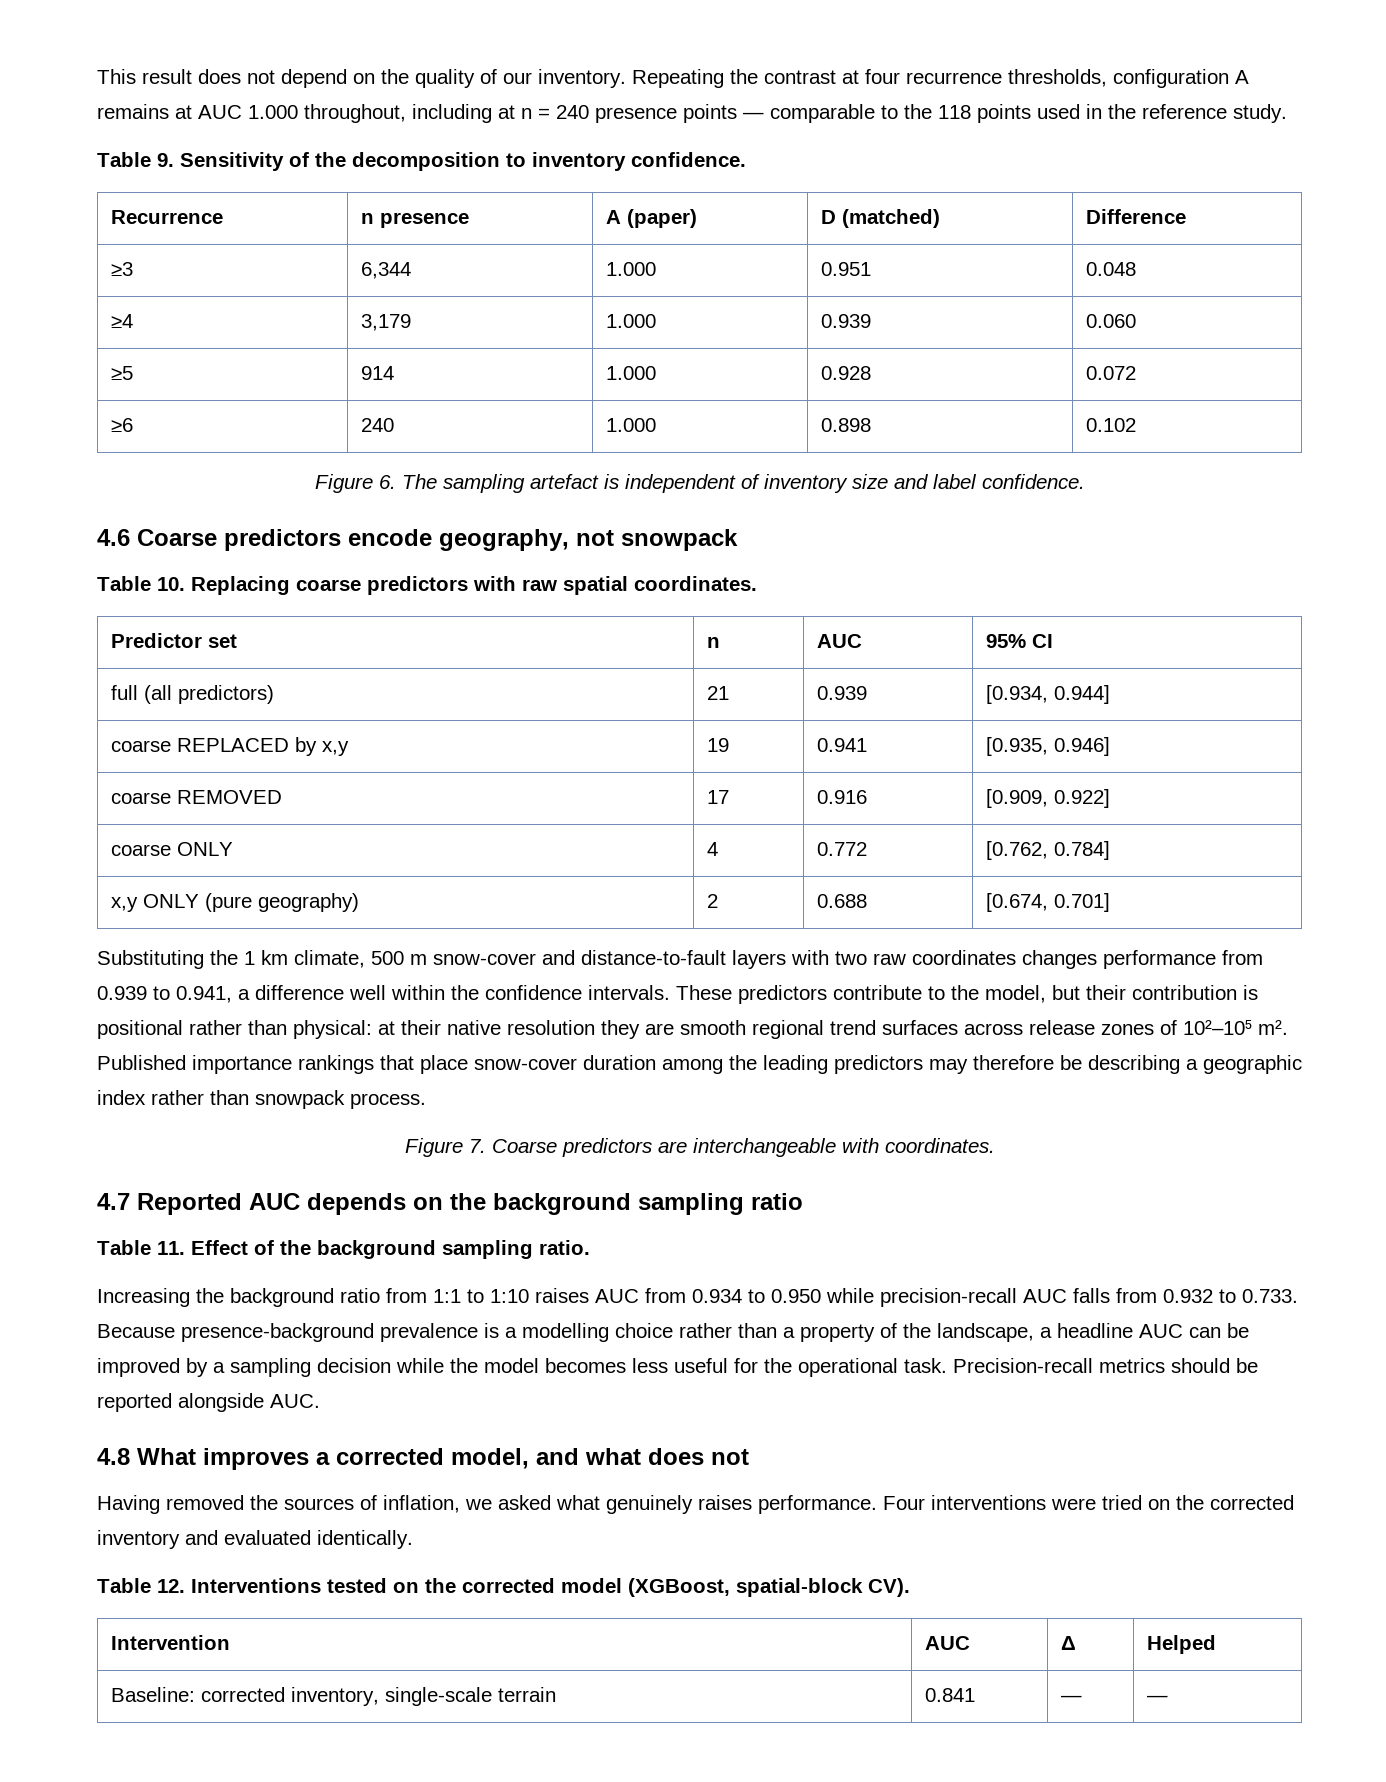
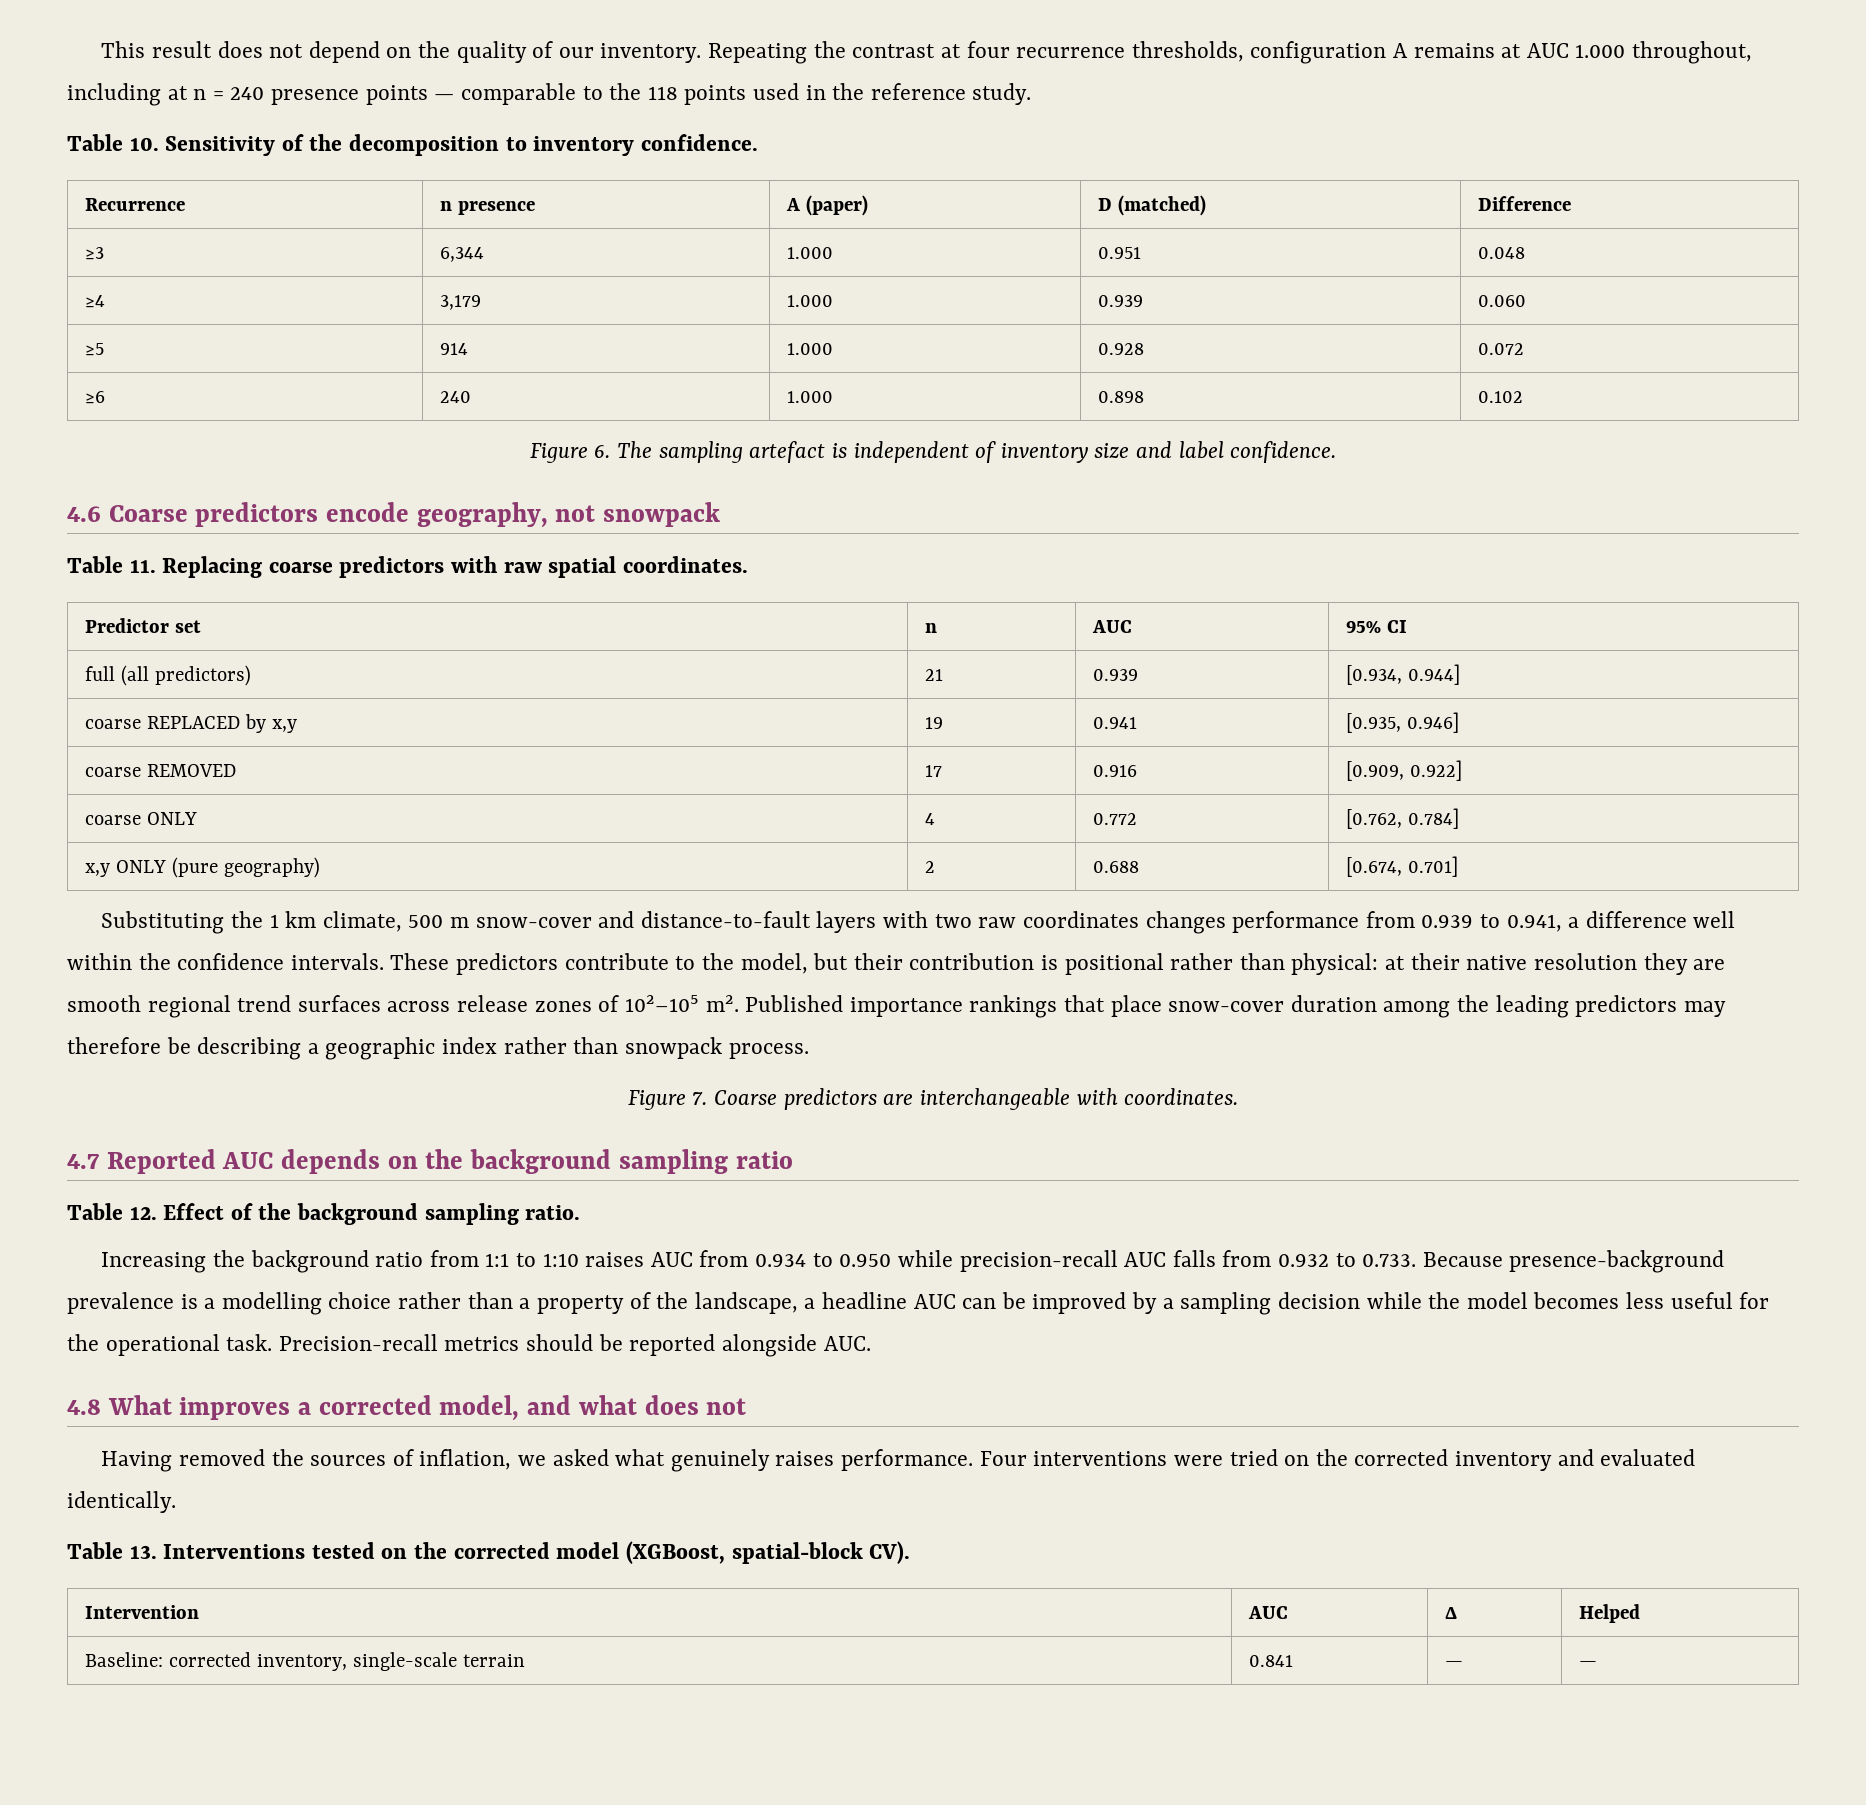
- Table 9. Sensitivity of the decomposition to inventory confidence.
+ Table 10. Sensitivity of the decomposition to inventory confidence.
- Table 10. Replacing coarse predictors with raw spatial coordinates.
+ Table 11. Replacing coarse predictors with raw spatial coordinates.
- Table 11. Effect of the background sampling ratio.
+ Table 12. Effect of the background sampling ratio.
- Table 12. Interventions tested on the corrected model (XGBoost, spatial-block CV).
+ Table 13. Interventions tested on the corrected model (XGBoost, spatial-block CV).

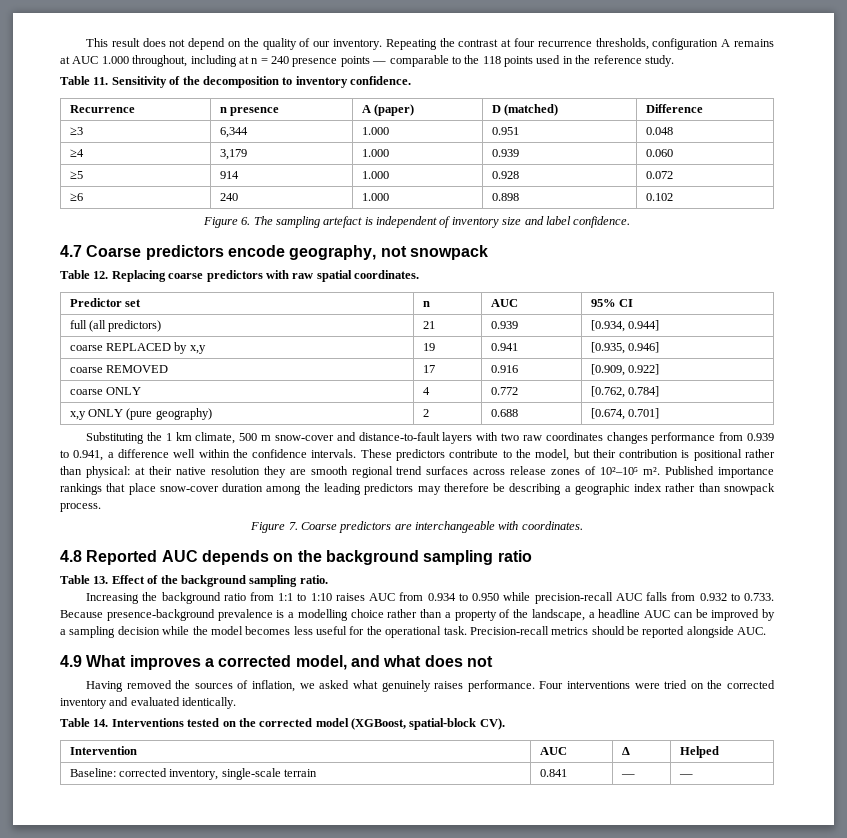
- Table 10. Sensitivity of the decomposition to inventory confidence.
+ Table 11. Sensitivity of the decomposition to inventory confidence.
- 4.6 Coarse predictors encode geography, not snowpack
+ 4.7 Coarse predictors encode geography, not snowpack
- Table 11. Replacing coarse predictors with raw spatial coordinates.
+ Table 12. Replacing coarse predictors with raw spatial coordinates.
- 4.7 Reported AUC depends on the background sampling ratio
+ 4.8 Reported AUC depends on the background sampling ratio
- Table 12. Effect of the background sampling ratio.
+ Table 13. Effect of the background sampling ratio.
- 4.8 What improves a corrected model, and what does not
+ 4.9 What improves a corrected model, and what does not
- Table 13. Interventions tested on the corrected model (XGBoost, spatial-block CV).
+ Table 14. Interventions tested on the corrected model (XGBoost, spatial-block CV).

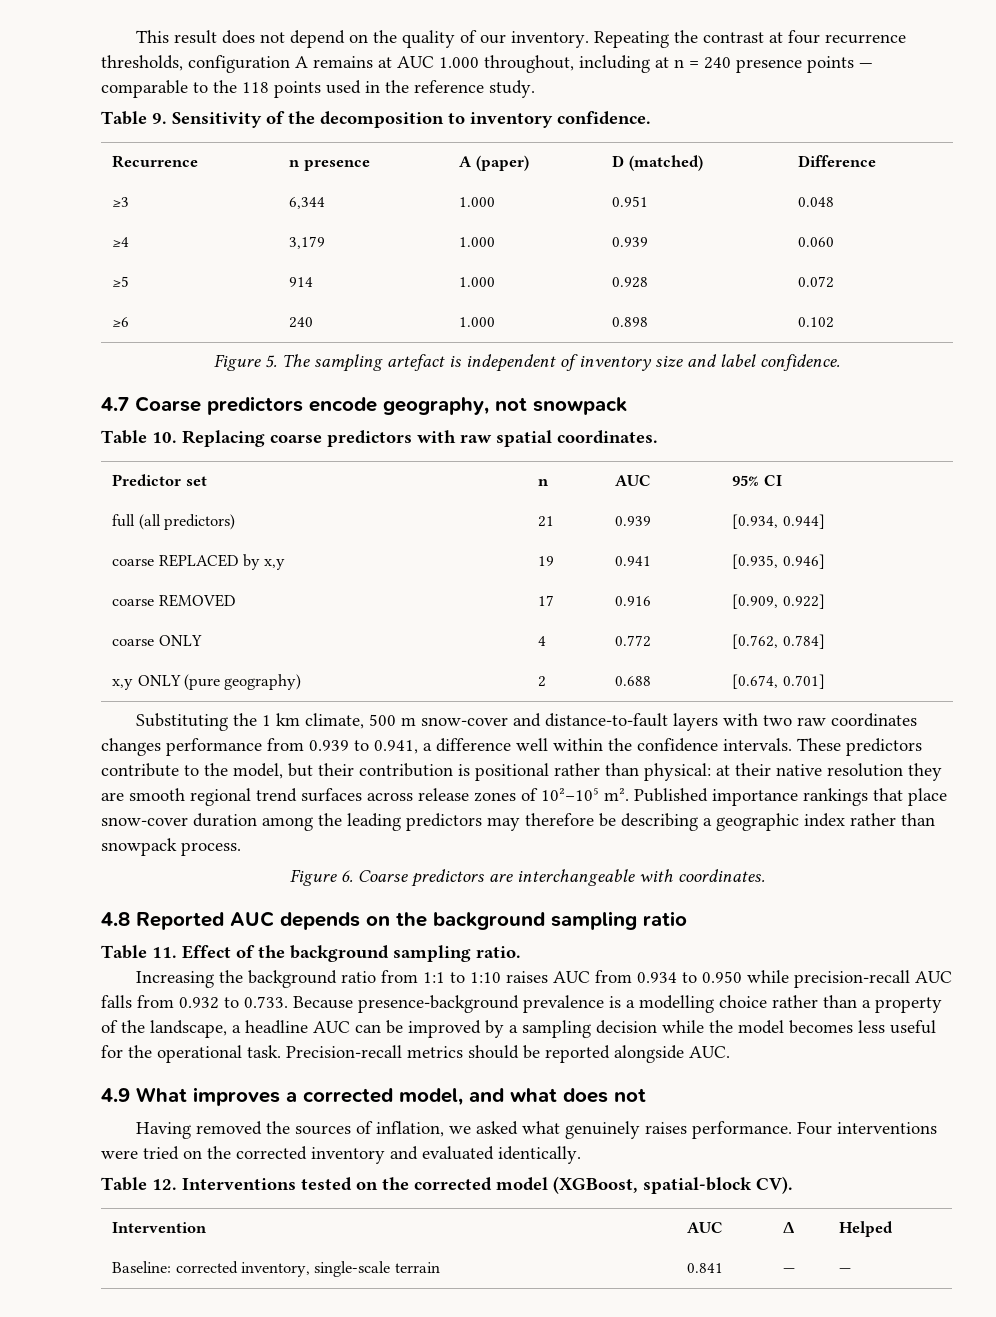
- Table 11. Sensitivity of the decomposition to inventory confidence.
+ Table 9. Sensitivity of the decomposition to inventory confidence.
- Figure 6. The sampling artefact is independent of inventory size and label confidence.
+ Figure 5. The sampling artefact is independent of inventory size and label confidence.
- Table 12. Replacing coarse predictors with raw spatial coordinates.
+ Table 10. Replacing coarse predictors with raw spatial coordinates.
- Figure 7. Coarse predictors are interchangeable with coordinates.
+ Figure 6. Coarse predictors are interchangeable with coordinates.
- Table 13. Effect of the background sampling ratio.
+ Table 11. Effect of the background sampling ratio.
- Table 14. Interventions tested on the corrected model (XGBoost, spatial-block CV).
+ Table 12. Interventions tested on the corrected model (XGBoost, spatial-block CV).

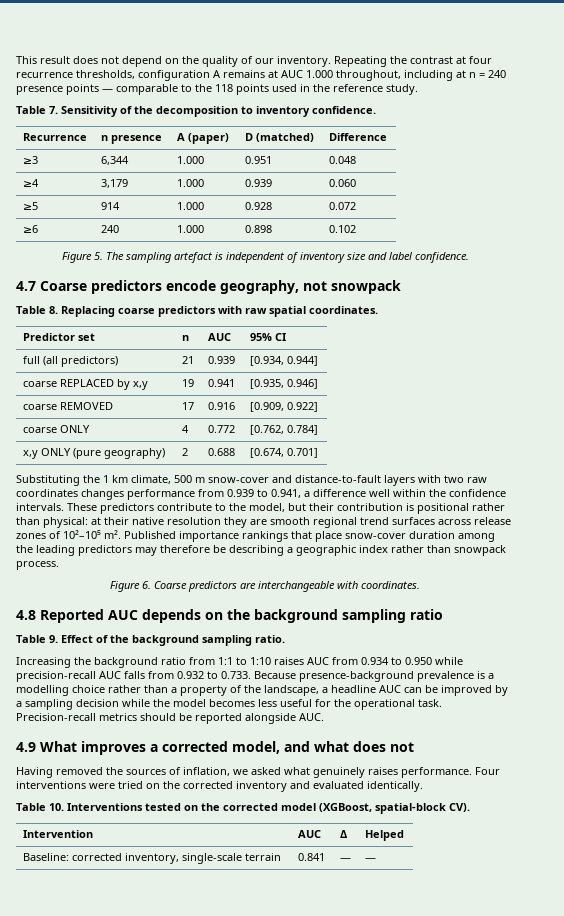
- Table 9. Sensitivity of the decomposition to inventory confidence.
+ Table 7. Sensitivity of the decomposition to inventory confidence.
- Table 10. Replacing coarse predictors with raw spatial coordinates.
+ Table 8. Replacing coarse predictors with raw spatial coordinates.
- Table 11. Effect of the background sampling ratio.
+ Table 9. Effect of the background sampling ratio.
- Table 12. Interventions tested on the corrected model (XGBoost, spatial-block CV).
+ Table 10. Interventions tested on the corrected model (XGBoost, spatial-block CV).

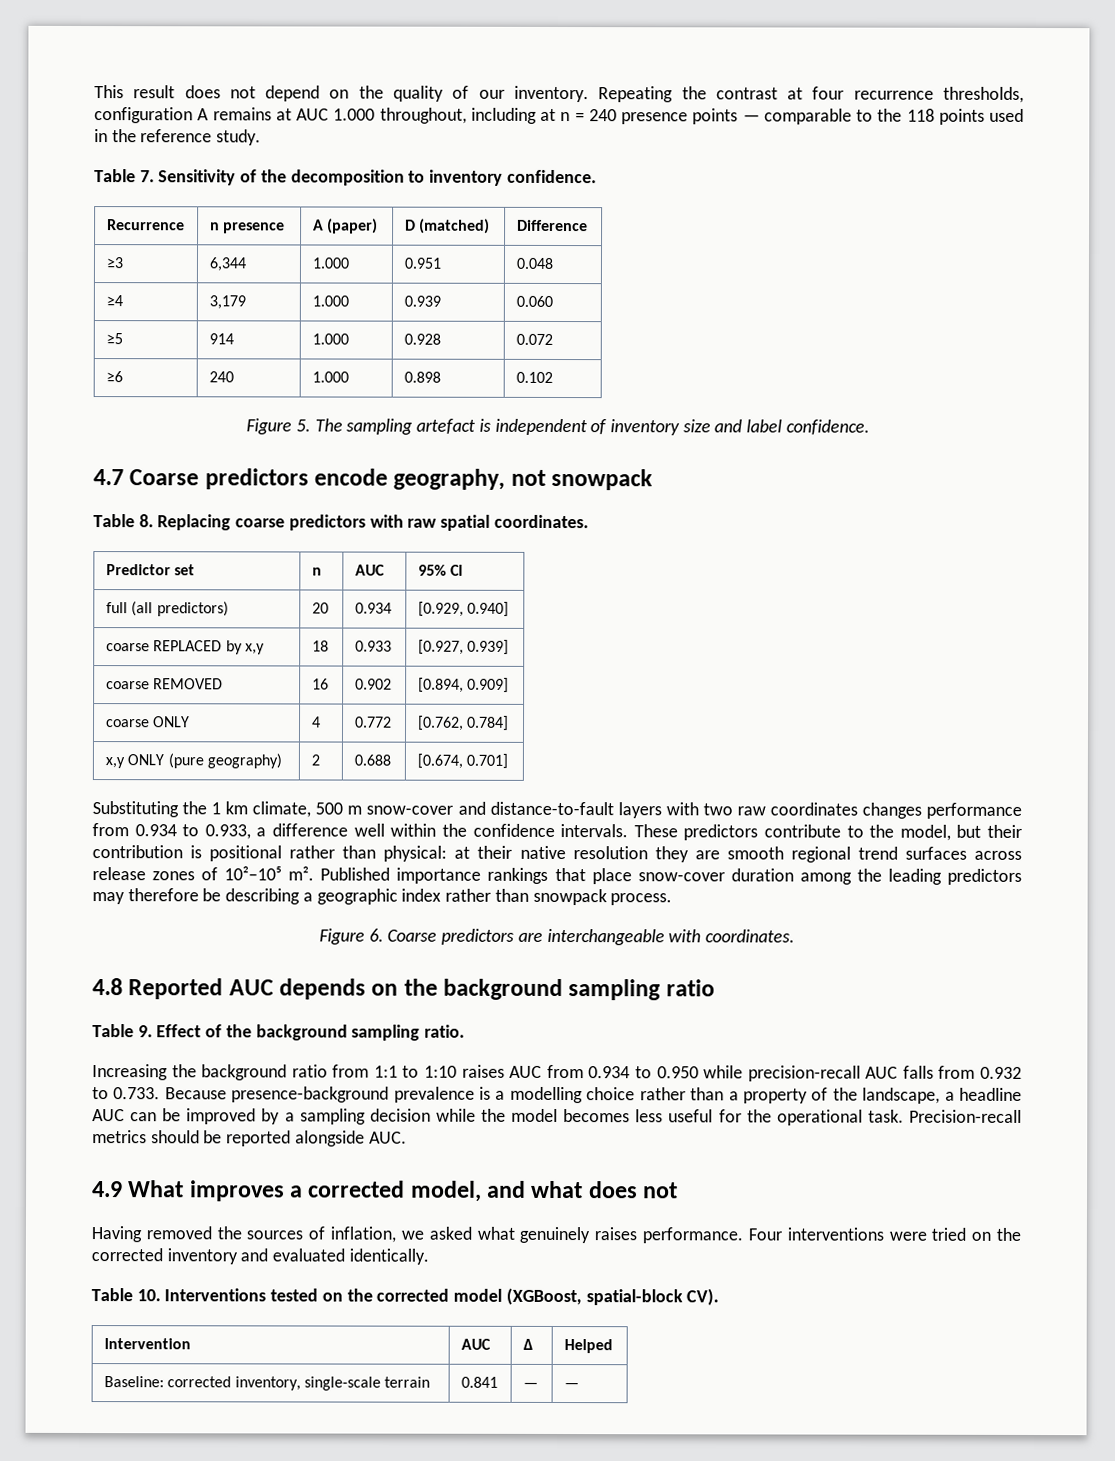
- full (all predictors) | 21 | 0.939 | [0.934, 0.944]
+ full (all predictors) | 20 | 0.934 | [0.929, 0.940]
- coarse REPLACED by x,y | 19 | 0.941 | [0.935, 0.946]
- coarse REMOVED | 17 | 0.916 | [0.909, 0.922]
+ coarse REPLACED by x,y | 18 | 0.933 | [0.927, 0.939]
+ coarse REMOVED | 16 | 0.902 | [0.894, 0.909]
- Substituting the 1 km climate, 500 m snow-cover and distance-to-fault layers with two raw coordinates changes performance from 0.939 to 0.941, a difference well within the confidence intervals.
+ Substituting the 1 km climate, 500 m snow-cover and distance-to-fault layers with two raw coordinates changes performance from 0.934 to 0.933, a difference well within the confidence intervals.

